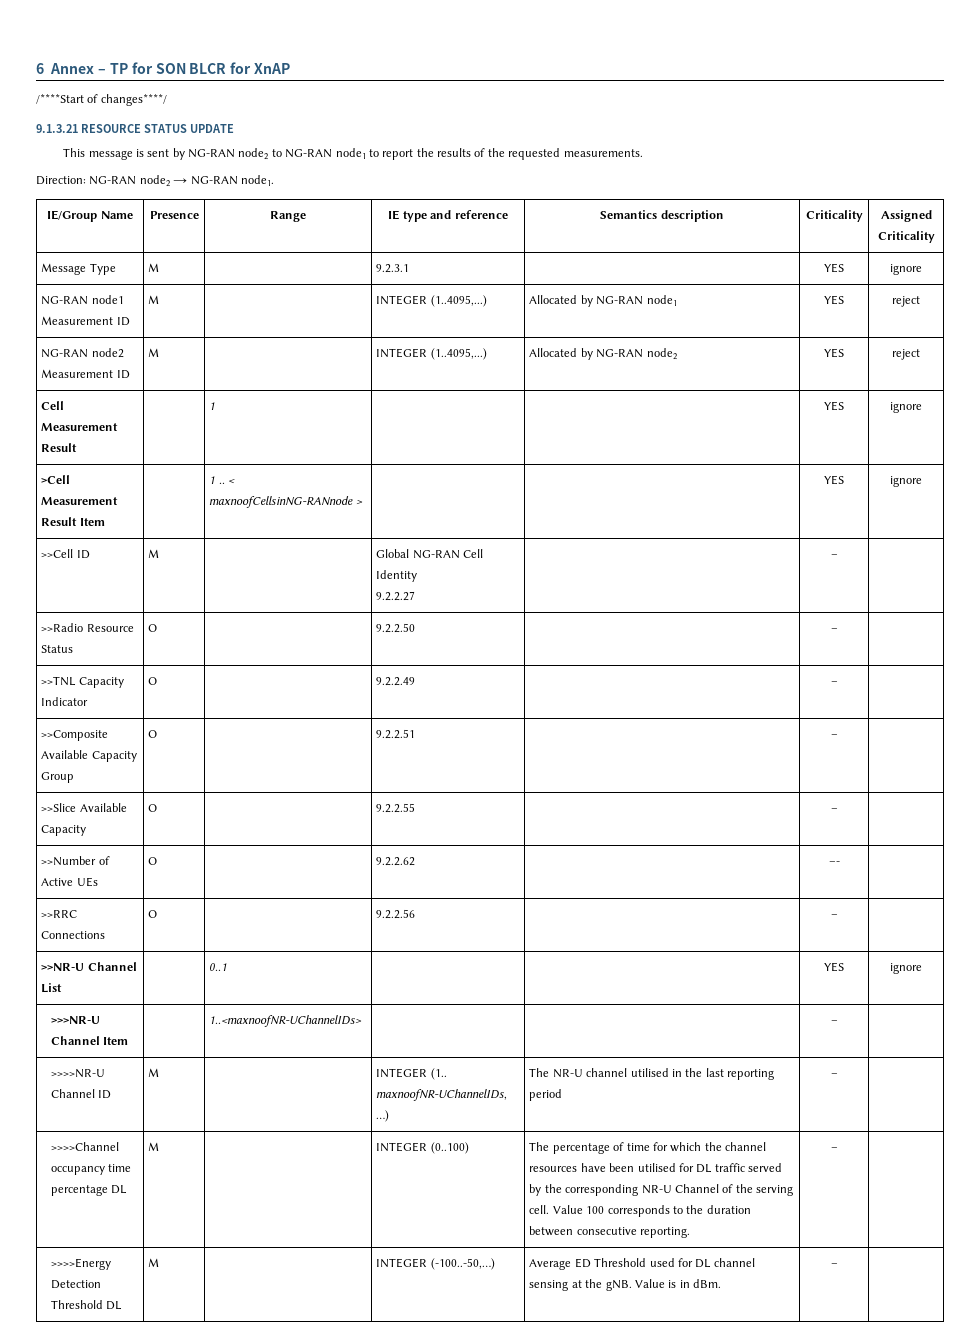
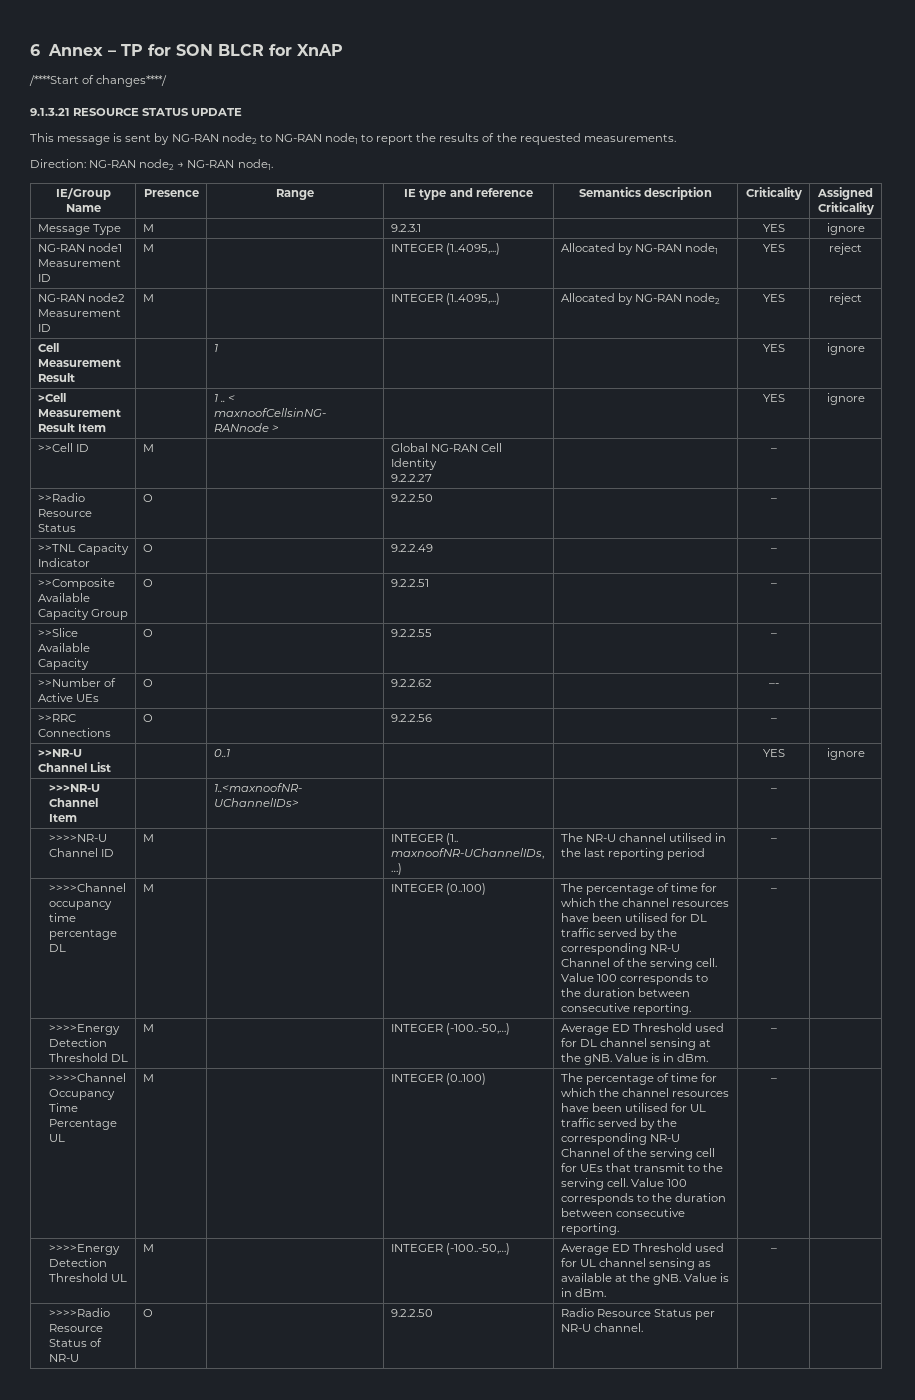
+ >>>>Channel Occupancy Time Percentage UL | M | | INTEGER (0..100) | The percentage of time for which the channel resources have been utilised for UL traffic served by the corresponding NR-U Channel of the serving cell for UEs that transmit to the serving cell. Value 100 corresponds to the duration between consecutive reporting. | – |
+ >>>>Energy Detection Threshold UL | M | | INTEGER (-100..-50,…) | Average ED Threshold used for UL channel sensing as available at the gNB. Value is in dBm. | – |
+ >>>>Radio Resource Status of NR-U | O | | 9.2.2.50 | Radio Resource Status per NR-U channel. | |

